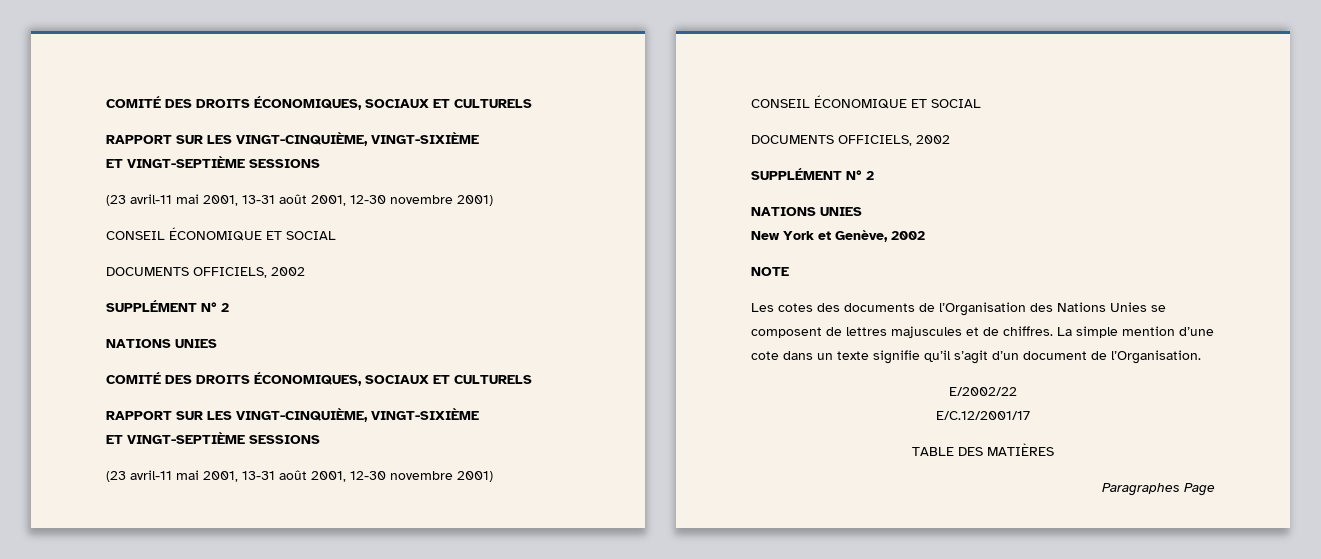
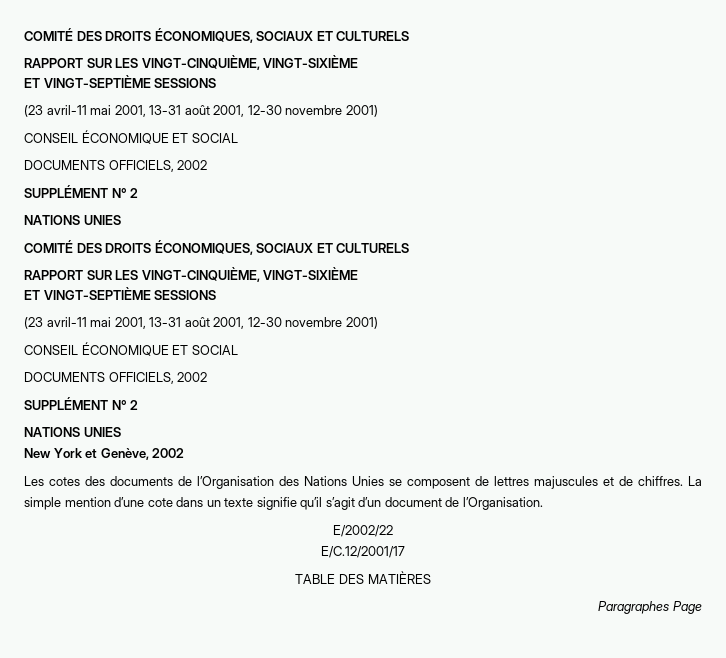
- NOTE

